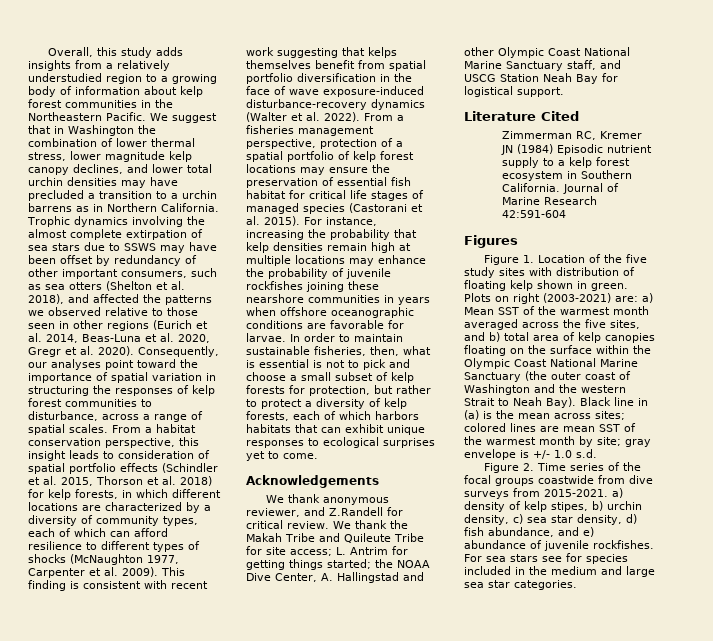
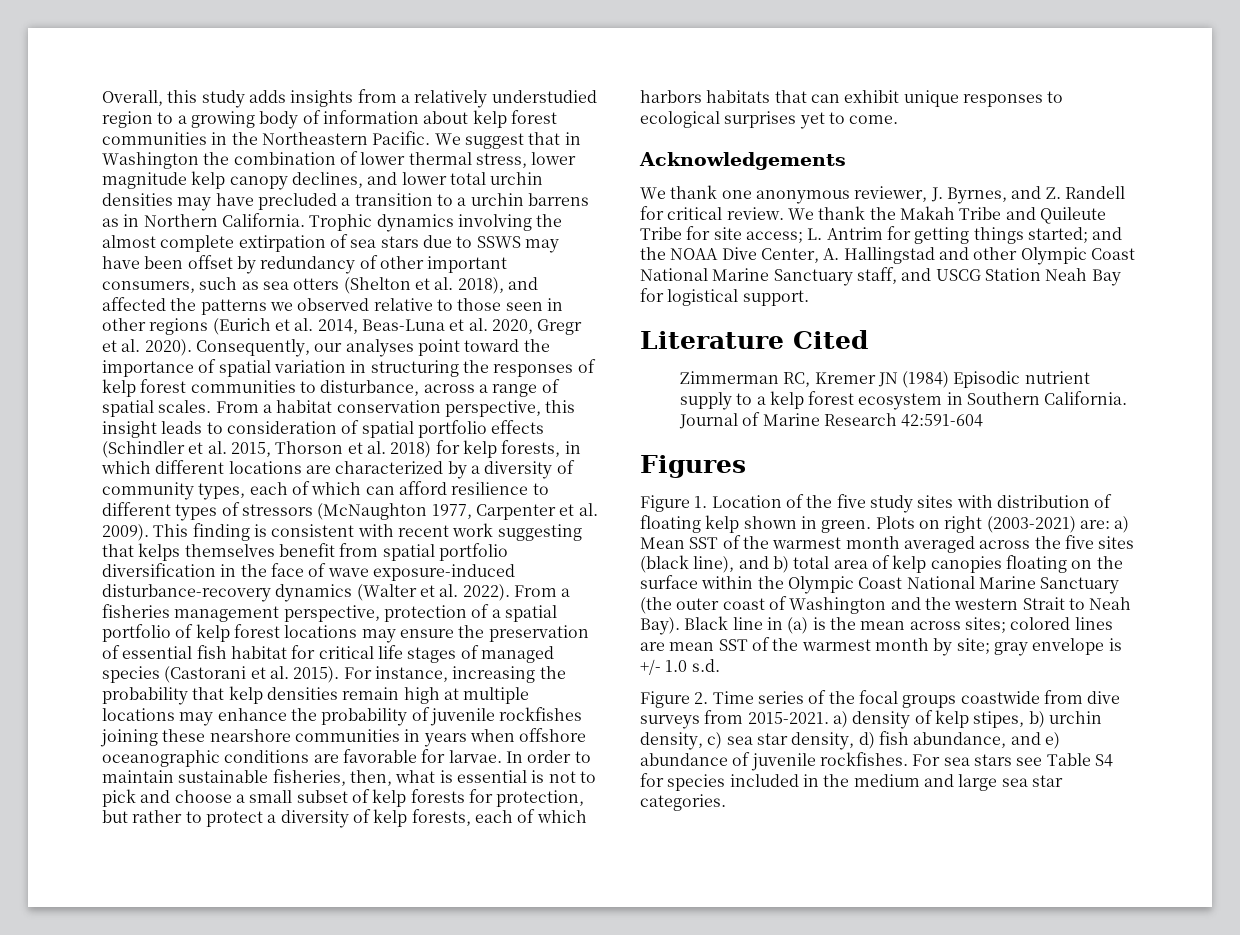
- From a habitat conservation perspective, this insight leads to consideration of spatial portfolio effects (Schindler et al. 2015, Thorson et al. 2018) for kelp forests, in which different locations are characterized by a diversity of community types, each of which can afford resilience to different types of shocks (McNaughton 1977, Carpenter et al. 2009).
+ From a habitat conservation perspective, this insight leads to consideration of spatial portfolio effects (Schindler et al. 2015, Thorson et al. 2018) for kelp forests, in which different locations are characterized by a diversity of community types, each of which can afford resilience to different types of stressors (McNaughton 1977, Carpenter et al. 2009).
- We thank anonymous reviewer, and Z.Randell for critical review.
+ We thank one anonymous reviewer, J. Byrnes, and Z. Randell for critical review.
- We thank the Makah Tribe and Quileute Tribe for site access; L. Antrim for getting things started; the NOAA Dive Center, A. Hallingstad and other Olympic Coast National Marine Sanctuary staff, and USCG Station Neah Bay for logistical support.
+ We thank the Makah Tribe and Quileute Tribe for site access; L. Antrim for getting things started; and the NOAA Dive Center, A. Hallingstad and other Olympic Coast National Marine Sanctuary staff, and USCG Station Neah Bay for logistical support.
- Plots on right (2003-2021) are: a) Mean SST of the warmest month averaged across the five sites, and b) total area of kelp canopies floating on the surface within the Olympic Coast National Marine Sanctuary (the outer coast of Washington and the western Strait to Neah Bay).
+ Plots on right (2003-2021) are: a) Mean SST of the warmest month averaged across the five sites (black line), and b) total area of kelp canopies floating on the surface within the Olympic Coast National Marine Sanctuary (the outer coast of Washington and the western Strait to Neah Bay).
- For sea stars see for species included in the medium and large sea star categories.
+ For sea stars see Table S4 for species included in the medium and large sea star categories.

